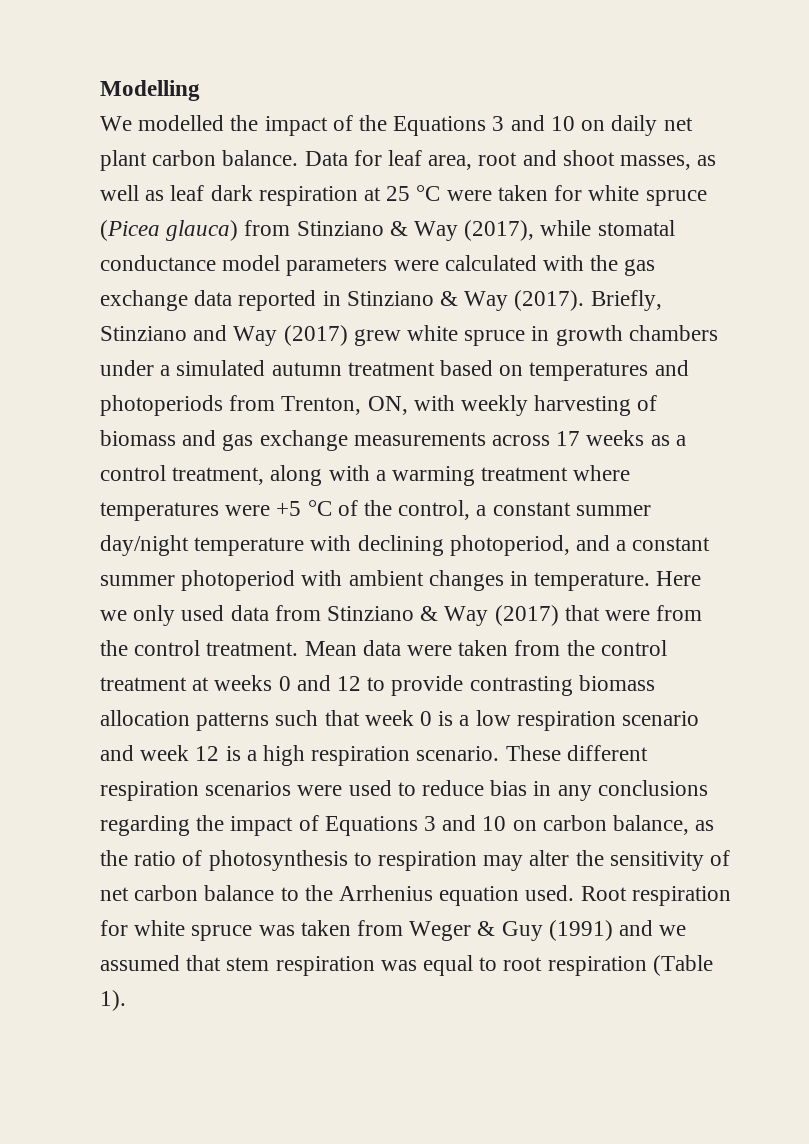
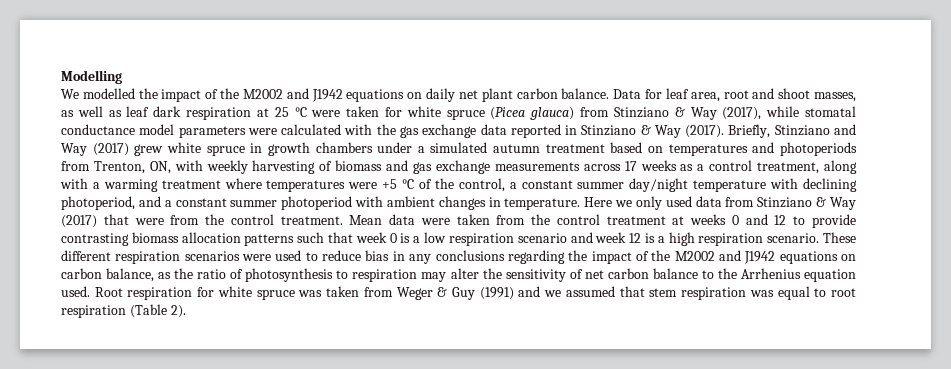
- We modelled the impact of the Equations 3 and 10 on daily net plant carbon balance.
+ We modelled the impact of the M2002 and J1942 equations on daily net plant carbon balance.
- These different respiration scenarios were used to reduce bias in any conclusions regarding the impact of Equations 3 and 10 on carbon balance, as the ratio of photosynthesis to respiration may alter the sensitivity of net carbon balance to the Arrhenius equation used.
+ These different respiration scenarios were used to reduce bias in any conclusions regarding the impact of the M2002 and J1942 equations on carbon balance, as the ratio of photosynthesis to respiration may alter the sensitivity of net carbon balance to the Arrhenius equation used.
- Root respiration for white spruce was taken from Weger & Guy (1991) and we assumed that stem respiration was equal to root respiration (Table 1).
+ Root respiration for white spruce was taken from Weger & Guy (1991) and we assumed that stem respiration was equal to root respiration (Table 2).

